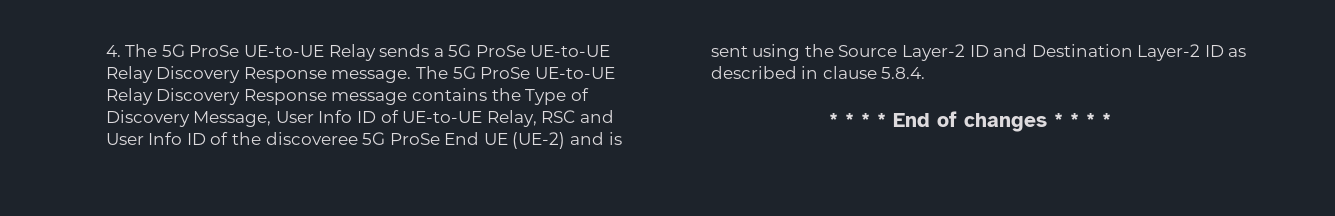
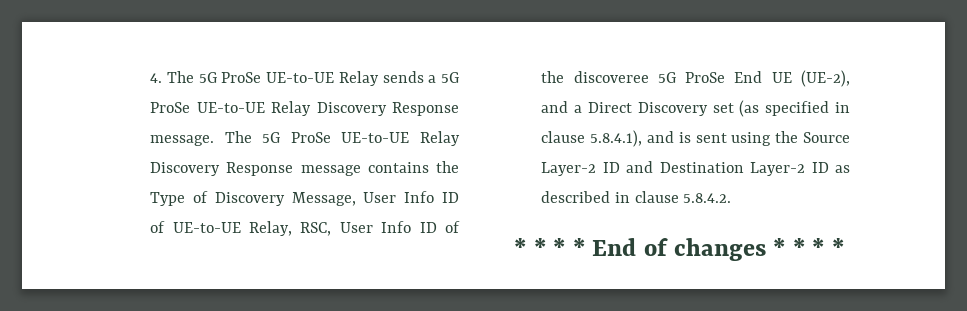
- The 5G ProSe UE-to-UE Relay Discovery Response message contains the Type of Discovery Message, User Info ID of UE-to-UE Relay, RSC and User Info ID of the discoveree 5G ProSe End UE (UE-2) and is sent using the Source Layer-2 ID and Destination Layer-2 ID as described in clause 5.8.4.
+ The 5G ProSe UE-to-UE Relay Discovery Response message contains the Type of Discovery Message, User Info ID of UE-to-UE Relay, RSC, User Info ID of the discoveree 5G ProSe End UE (UE-2), and a Direct Discovery set (as specified in clause 5.8.4.1), and is sent using the Source Layer-2 ID and Destination Layer-2 ID as described in clause 5.8.4.2.

